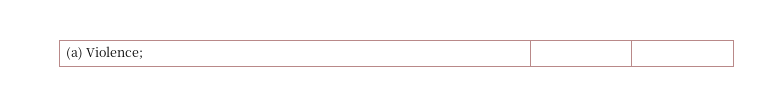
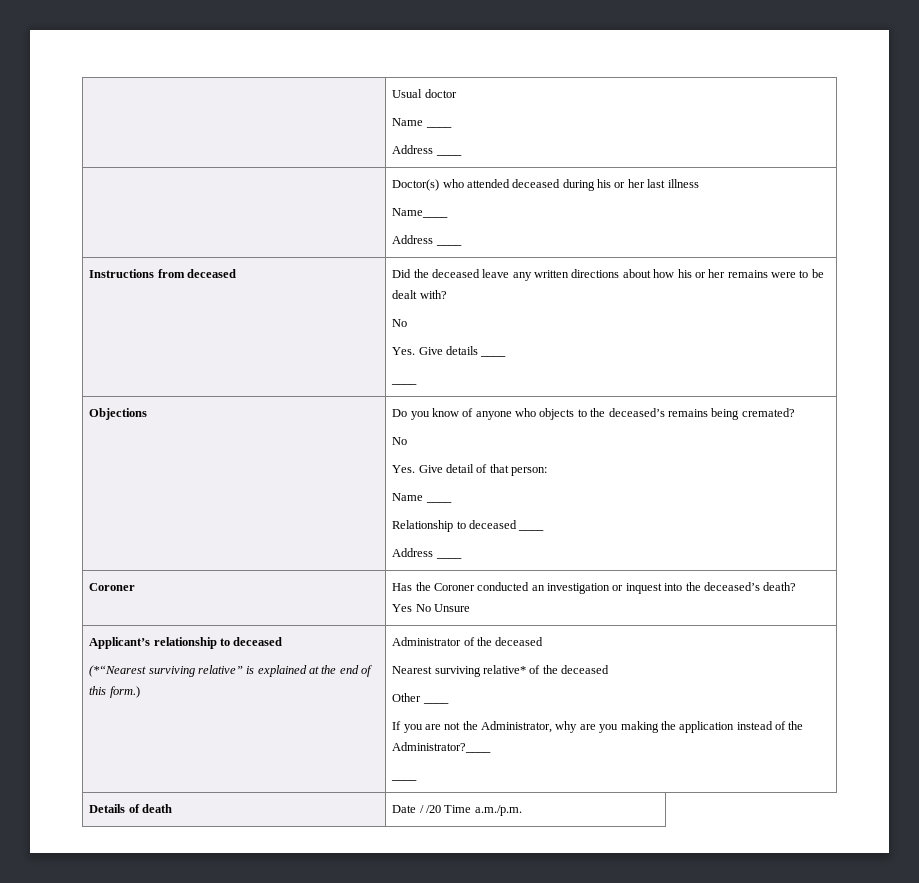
- (a) Violence; | |
+ | Usual doctor
+ Name ____
+ Address ____
+ | Doctor(s) who attended deceased during his or her last illness
+ Name____
+ Address ____
+ Instructions from deceased | Did the deceased leave any written directions about how his or her remains were to be dealt with?
+ No
+ Yes. Give details ____
+ ____
+ Objections | Do you know of anyone who objects to the deceased’s remains being cremated?
+ No
+ Yes. Give detail of that person:
+ Name ____
+ Relationship to deceased ____
+ Address ____
+ Coroner | Has the Coroner conducted an investigation or inquest into the deceased’s death?
+ Yes No Unsure
+ Applicant’s relationship to deceased
+ (*“Nearest surviving relative” is explained at the end of this form.) | Administrator of the deceased
+ Nearest surviving relative* of the deceased
+ Other ____
+ If you are not the Administrator, why are you making the application instead of the Administrator?____
+ ____
+ Details of death | Date / /20 Time a.m./p.m.

